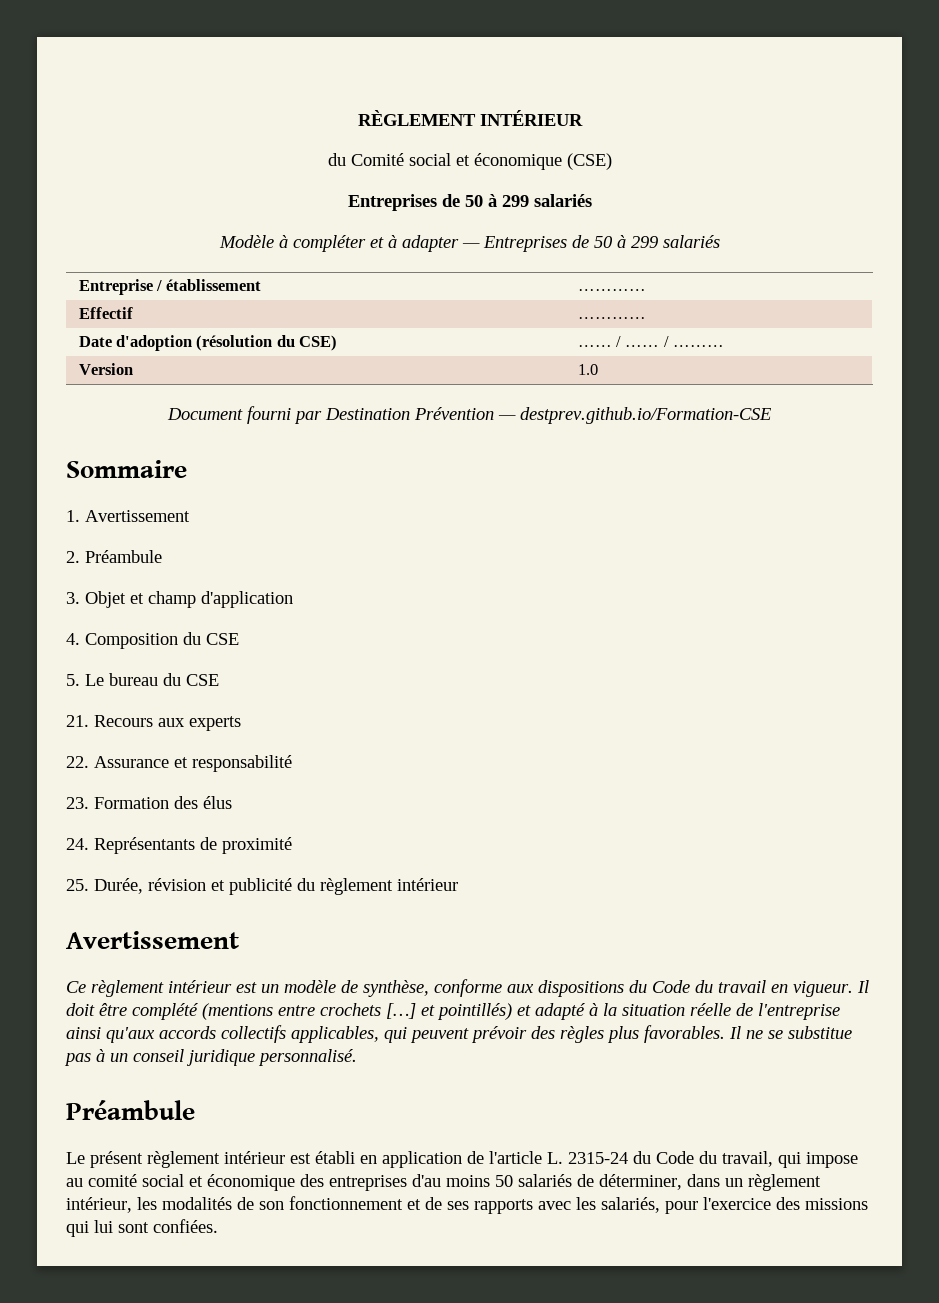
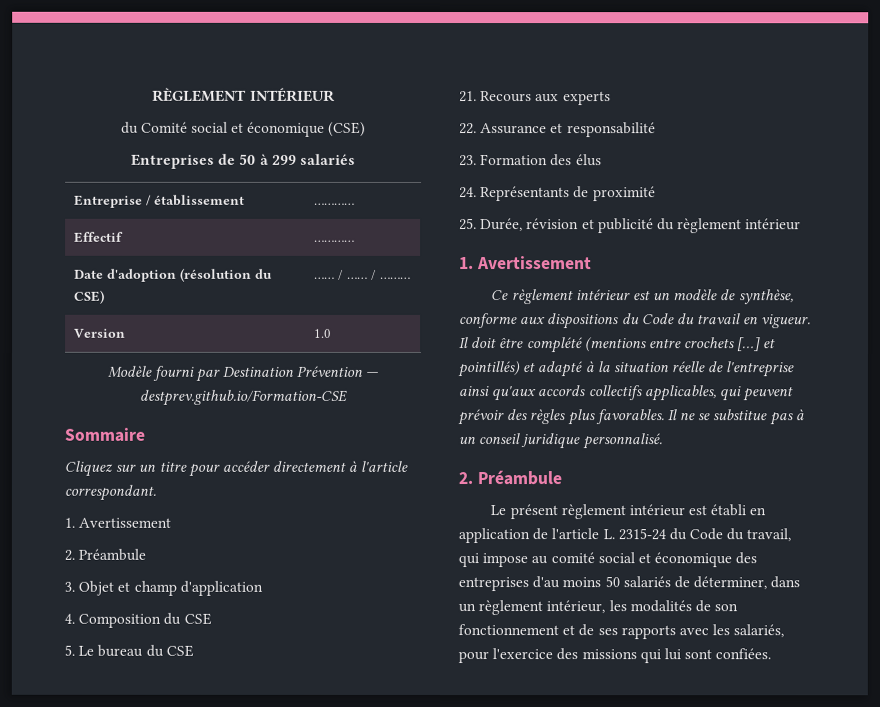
- Modèle à compléter et à adapter — Entreprises de 50 à 299 salariés
- Document fourni par Destination Prévention — destprev.github.io/Formation-CSE
+ Modèle fourni par Destination Prévention — destprev.github.io/Formation-CSE
+ Cliquez sur un titre pour accéder directement à l'article correspondant.
  25. Durée, révision et publicité du règlement intérieur
- Avertissement
+ 1. Avertissement
  Il ne se substitue pas à un conseil juridique personnalisé.
- Préambule
+ 2. Préambule

